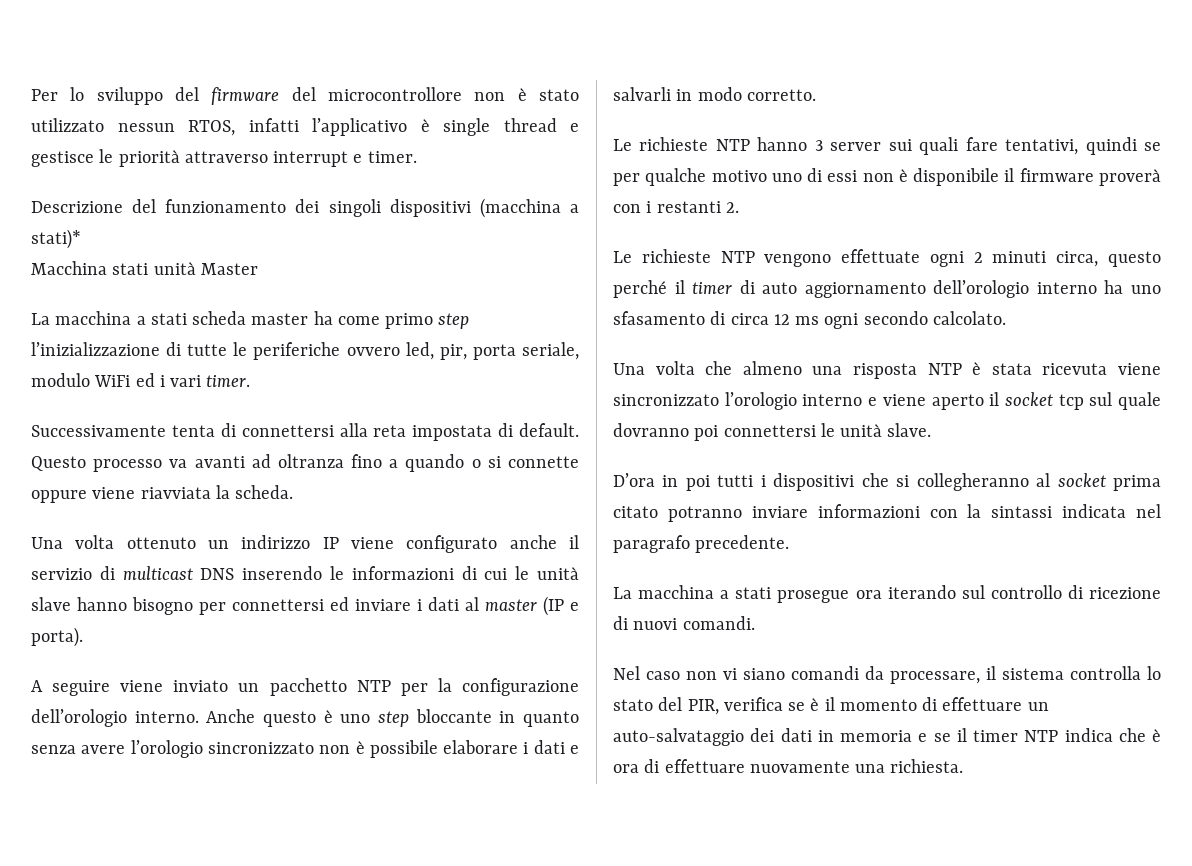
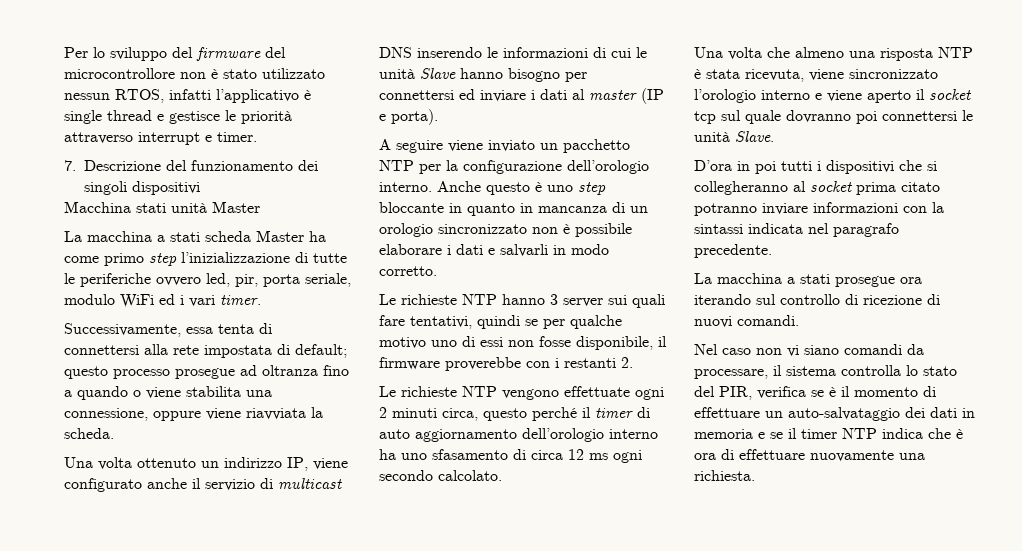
- Descrizione del funzionamento dei singoli dispositivi (macchina a stati)*
+ 7. Descrizione del funzionamento dei singoli dispositivi
- La macchina a stati scheda master ha come primo step l’inizializzazione di tutte le periferiche ovvero led, pir, porta seriale, modulo WiFi ed i vari timer.
+ La macchina a stati scheda Master ha come primo step l’inizializzazione di tutte le periferiche ovvero led, pir, porta seriale, modulo WiFi ed i vari timer.
- Successivamente tenta di connettersi alla reta impostata di default. Questo processo va avanti ad oltranza fino a quando o si connette oppure viene riavviata la scheda.
+ Successivamente, essa tenta di connettersi alla rete impostata di default; questo processo prosegue ad oltranza fino a quando o viene stabilita una connessione, oppure viene riavviata la scheda.
- Una volta ottenuto un indirizzo IP viene configurato anche il servizio di multicast DNS inserendo le informazioni di cui le unità slave hanno bisogno per connettersi ed inviare i dati al master (IP e porta).
+ Una volta ottenuto un indirizzo IP, viene configurato anche il servizio di multicast DNS inserendo le informazioni di cui le unità Slave hanno bisogno per connettersi ed inviare i dati al master (IP e porta).
- Anche questo è uno step bloccante in quanto senza avere l’orologio sincronizzato non è possibile elaborare i dati e salvarli in modo corretto.
+ Anche questo è uno step bloccante in quanto in mancanza di un orologio sincronizzato non è possibile elaborare i dati e salvarli in modo corretto.
- Le richieste NTP hanno 3 server sui quali fare tentativi, quindi se per qualche motivo uno di essi non è disponibile il firmware proverà con i restanti 2.
+ Le richieste NTP hanno 3 server sui quali fare tentativi, quindi se per qualche motivo uno di essi non fosse disponibile, il firmware proverebbe con i restanti 2.
- Una volta che almeno una risposta NTP è stata ricevuta viene sincronizzato l’orologio interno e viene aperto il socket tcp sul quale dovranno poi connettersi le unità slave.
+ Una volta che almeno una risposta NTP è stata ricevuta, viene sincronizzato l’orologio interno e viene aperto il socket tcp sul quale dovranno poi connettersi le unità Slave.

